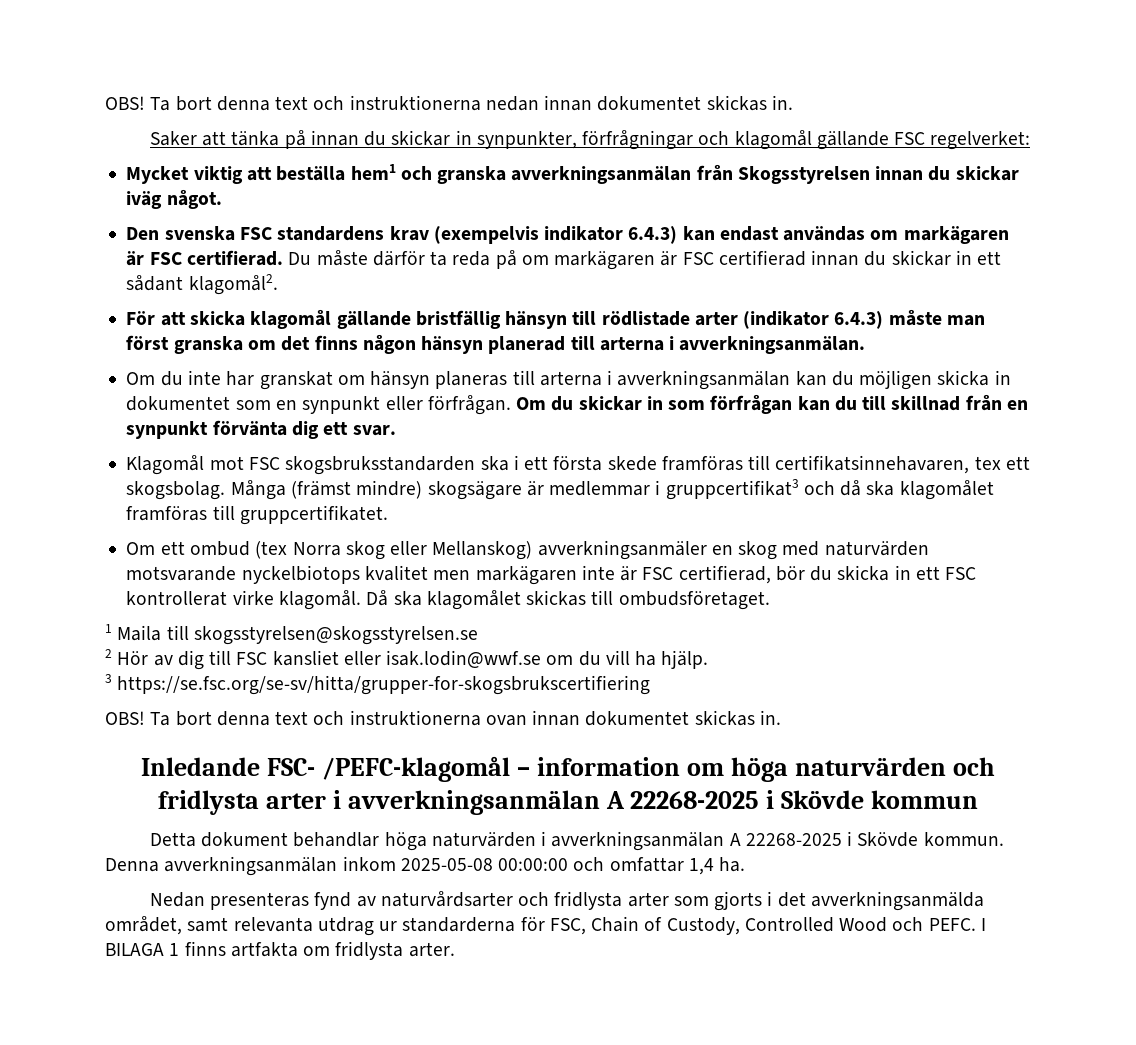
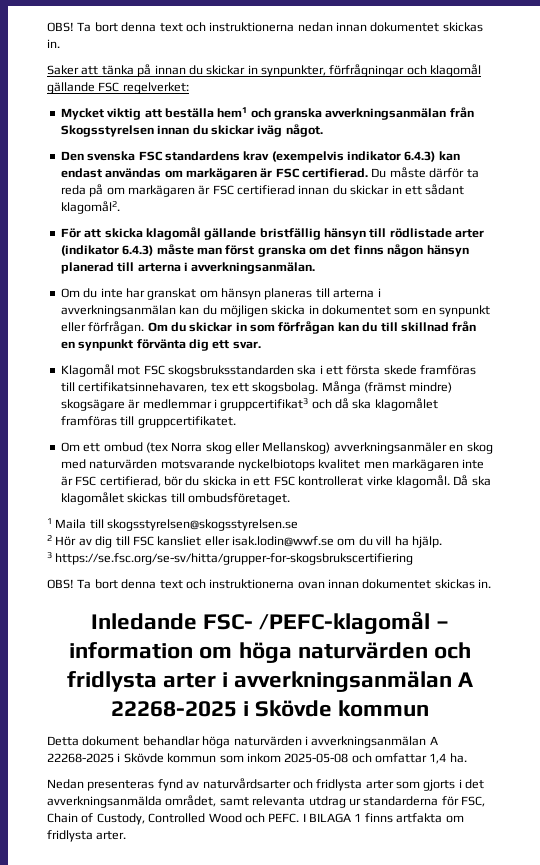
- Detta dokument behandlar höga naturvärden i avverkningsanmälan A 22268-2025 i Skövde kommun. Denna avverkningsanmälan inkom 2025-05-08 00:00:00 och omfattar 1,4 ha.
+ Detta dokument behandlar höga naturvärden i avverkningsanmälan A 22268-2025 i Skövde kommun som inkom 2025-05-08 och omfattar 1,4 ha.

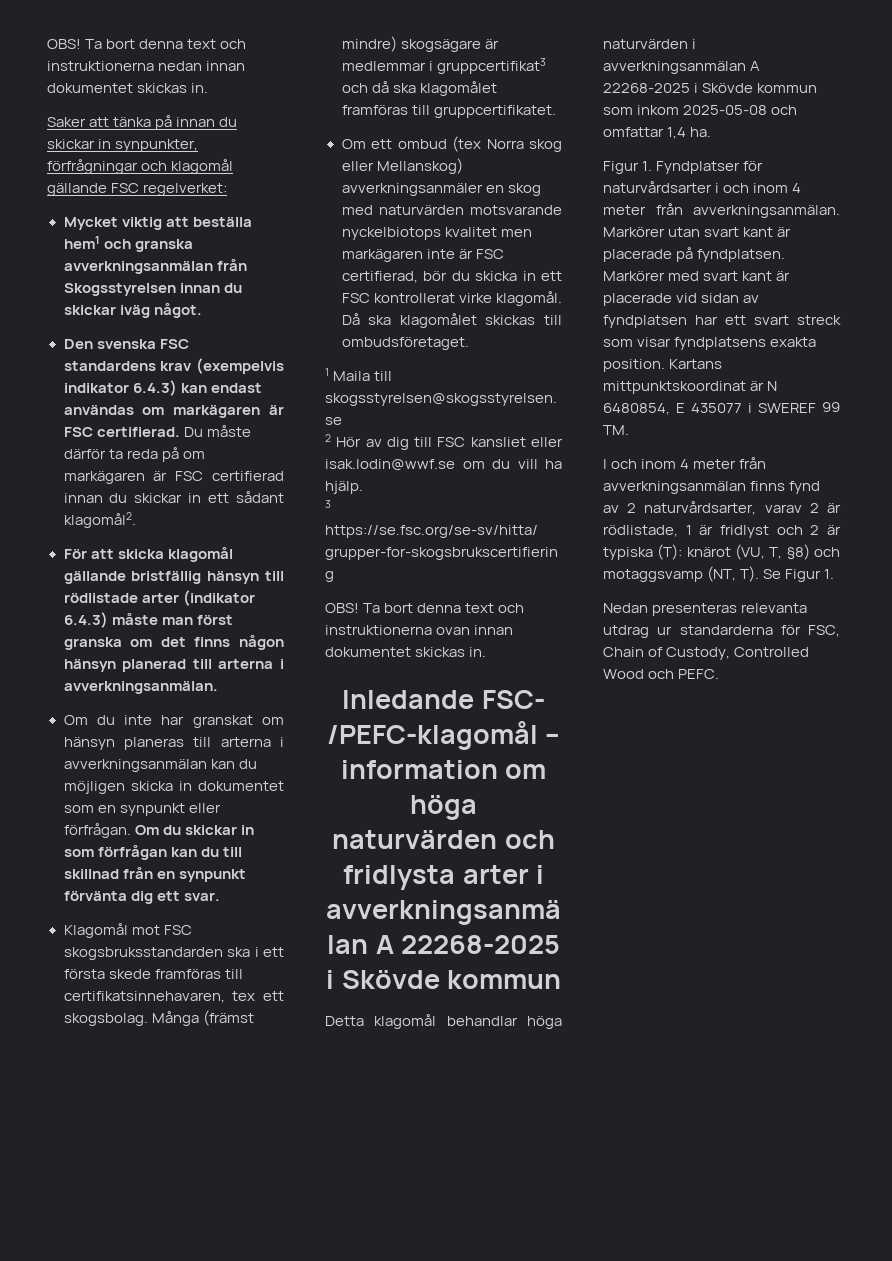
- Detta dokument behandlar höga naturvärden i avverkningsanmälan A 22268-2025 i Skövde kommun som inkom 2025-05-08 och omfattar 1,4 ha.
+ Detta klagomål behandlar höga naturvärden i avverkningsanmälan A 22268-2025 i Skövde kommun som inkom 2025-05-08 och omfattar 1,4 ha.
- Nedan presenteras fynd av naturvårdsarter och fridlysta arter som gjorts i det avverkningsanmälda området, samt relevanta utdrag ur standarderna för FSC, Chain of Custody, Controlled Wood och PEFC. I BILAGA 1 finns artfakta om fridlysta arter.
+ Figur 1. Fyndplatser för naturvårdsarter i och inom 4 meter från avverkningsanmälan. Markörer utan svart kant är placerade på fyndplatsen. Markörer med svart kant är placerade vid sidan av fyndplatsen har ett svart streck som visar fyndplatsens exakta position. Kartans mittpunktskoordinat är N 6480854, E 435077 i SWEREF 99 TM.
+ I och inom 4 meter från avverkningsanmälan finns fynd av 2 naturvårdsarter, varav 2 är rödlistade, 1 är fridlyst och 2 är typiska (T): knärot (VU, T, §8) och motaggsvamp (NT, T). Se Figur 1.
+ Nedan presenteras relevanta utdrag ur standarderna för FSC, Chain of Custody, Controlled Wood och PEFC.

